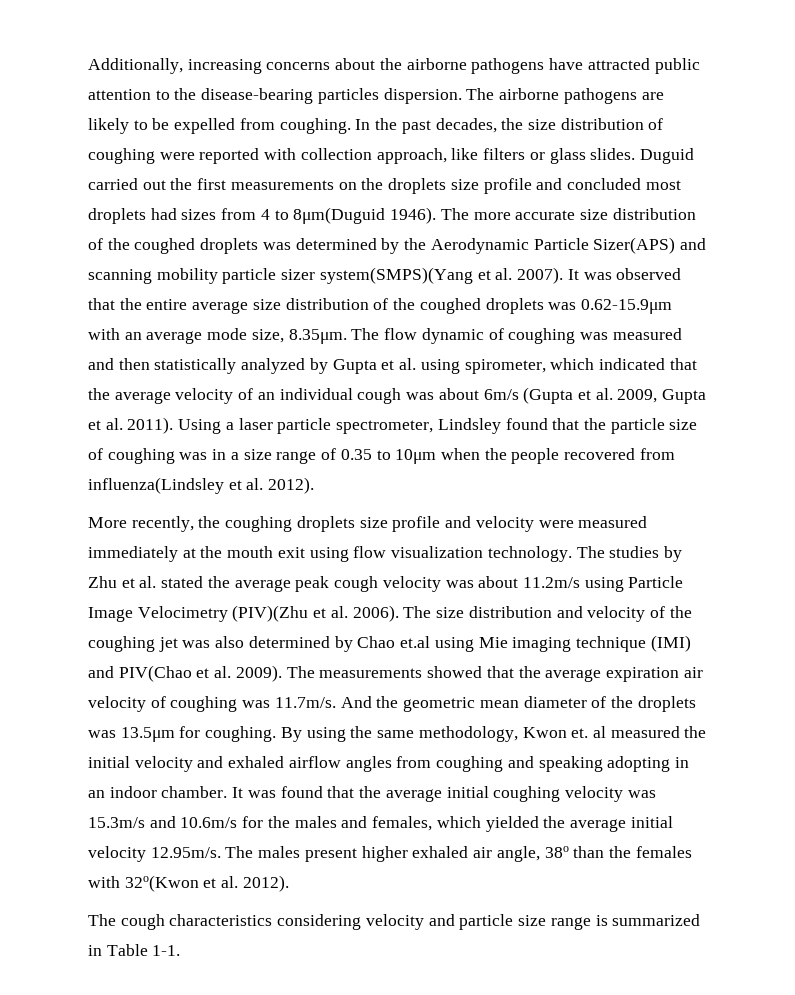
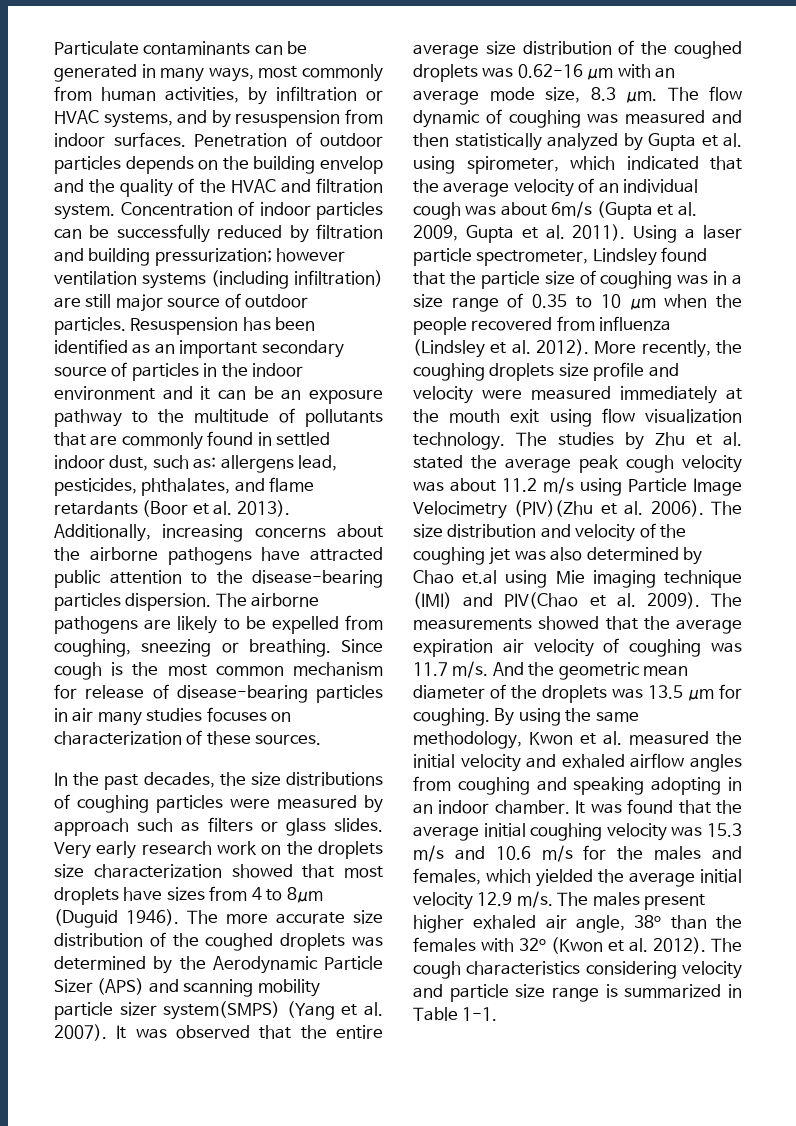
+ Particulate contaminants can be generated in many ways, most commonly from human activities, by infiltration or HVAC systems, and by resuspension from indoor surfaces. Penetration of outdoor particles depends on the building envelop and the quality of the HVAC and filtration system. Concentration of indoor particles can be successfully reduced by filtration and building pressurization; however ventilation systems (including infiltration) are still major source of outdoor particles. Resuspension has been identified as an important secondary source of particles in the indoor environment and it can be an exposure pathway to the multitude of pollutants that are commonly found in settled indoor dust, such as: allergens lead, pesticides, phthalates, and flame retardants (Boor et al. 2013).
- The airborne pathogens are likely to be expelled from coughing. In the past decades, the size distribution of coughing were reported with collection approach, like filters or glass slides. Duguid carried out the first measurements on the droplets size profile and concluded most droplets had sizes from 4 to 8μm(Duguid 1946).
+ The airborne pathogens are likely to be expelled from coughing, sneezing or breathing. Since cough is the most common mechanism for release of disease-bearing particles in air many studies focuses on characterization of these sources.
+ In the past decades, the size distributions of coughing particles were measured by approach such as filters or glass slides. Very early research work on the droplets size characterization showed that most droplets have sizes from 4 to 8μm (Duguid 1946).
- The more accurate size distribution of the coughed droplets was determined by the Aerodynamic Particle Sizer(APS) and scanning mobility particle sizer system(SMPS)(Yang et al. 2007).
+ The more accurate size distribution of the coughed droplets was determined by the Aerodynamic Particle Sizer (APS) and scanning mobility particle sizer system(SMPS) (Yang et al. 2007).
- It was observed that the entire average size distribution of the coughed droplets was 0.62-15.9μm with an average mode size, 8.35μm. The flow dynamic of coughing was measured and then statistically analyzed by Gupta et al. using spirometer, which indicated that the average velocity of an individual cough was about 6m/s (Gupta et al. 2009, Gupta et al. 2011).
+ It was observed that the entire average size distribution of the coughed droplets was 0.62-16 μm with an average mode size, 8.3 μm. The flow dynamic of coughing was measured and then statistically analyzed by Gupta et al. using spirometer, which indicated that the average velocity of an individual cough was about 6m/s (Gupta et al. 2009, Gupta et al. 2011).
- Using a laser particle spectrometer, Lindsley found that the particle size of coughing was in a size range of 0.35 to 10μm when the people recovered from influenza(Lindsley et al. 2012).
- More recently, the coughing droplets size profile and velocity were measured immediately at the mouth exit using flow visualization technology.
+ Using a laser particle spectrometer, Lindsley found that the particle size of coughing was in a size range of 0.35 to 10 μm when the people recovered from influenza (Lindsley et al. 2012). More recently, the coughing droplets size profile and velocity were measured immediately at the mouth exit using flow visualization technology.
- The studies by Zhu et al. stated the average peak cough velocity was about 11.2m/s using Particle Image Velocimetry (PIV)(Zhu et al. 2006).
+ The studies by Zhu et al. stated the average peak cough velocity was about 11.2 m/s using Particle Image Velocimetry (PIV)(Zhu et al. 2006).
- The measurements showed that the average expiration air velocity of coughing was 11.7m/s. And the geometric mean diameter of the droplets was 13.5μm for coughing.
+ The measurements showed that the average expiration air velocity of coughing was 11.7 m/s. And the geometric mean diameter of the droplets was 13.5 μm for coughing.
- By using the same methodology, Kwon et. al measured the initial velocity and exhaled airflow angles from coughing and speaking adopting in an indoor chamber.
+ By using the same methodology, Kwon et al. measured the initial velocity and exhaled airflow angles from coughing and speaking adopting in an indoor chamber.
- It was found that the average initial coughing velocity was 15.3m/s and 10.6m/s for the males and females, which yielded the average initial velocity 12.95m/s. The males present higher exhaled air angle, 38o than the females with 32o(Kwon et al. 2012).
- The cough characteristics considering velocity and particle size range is summarized in Table 1-1.
+ It was found that the average initial coughing velocity was 15.3 m/s and 10.6 m/s for the males and females, which yielded the average initial velocity 12.9 m/s. The males present higher exhaled air angle, 38o than the females with 32o (Kwon et al. 2012). The cough characteristics considering velocity and particle size range is summarized in Table 1-1.

